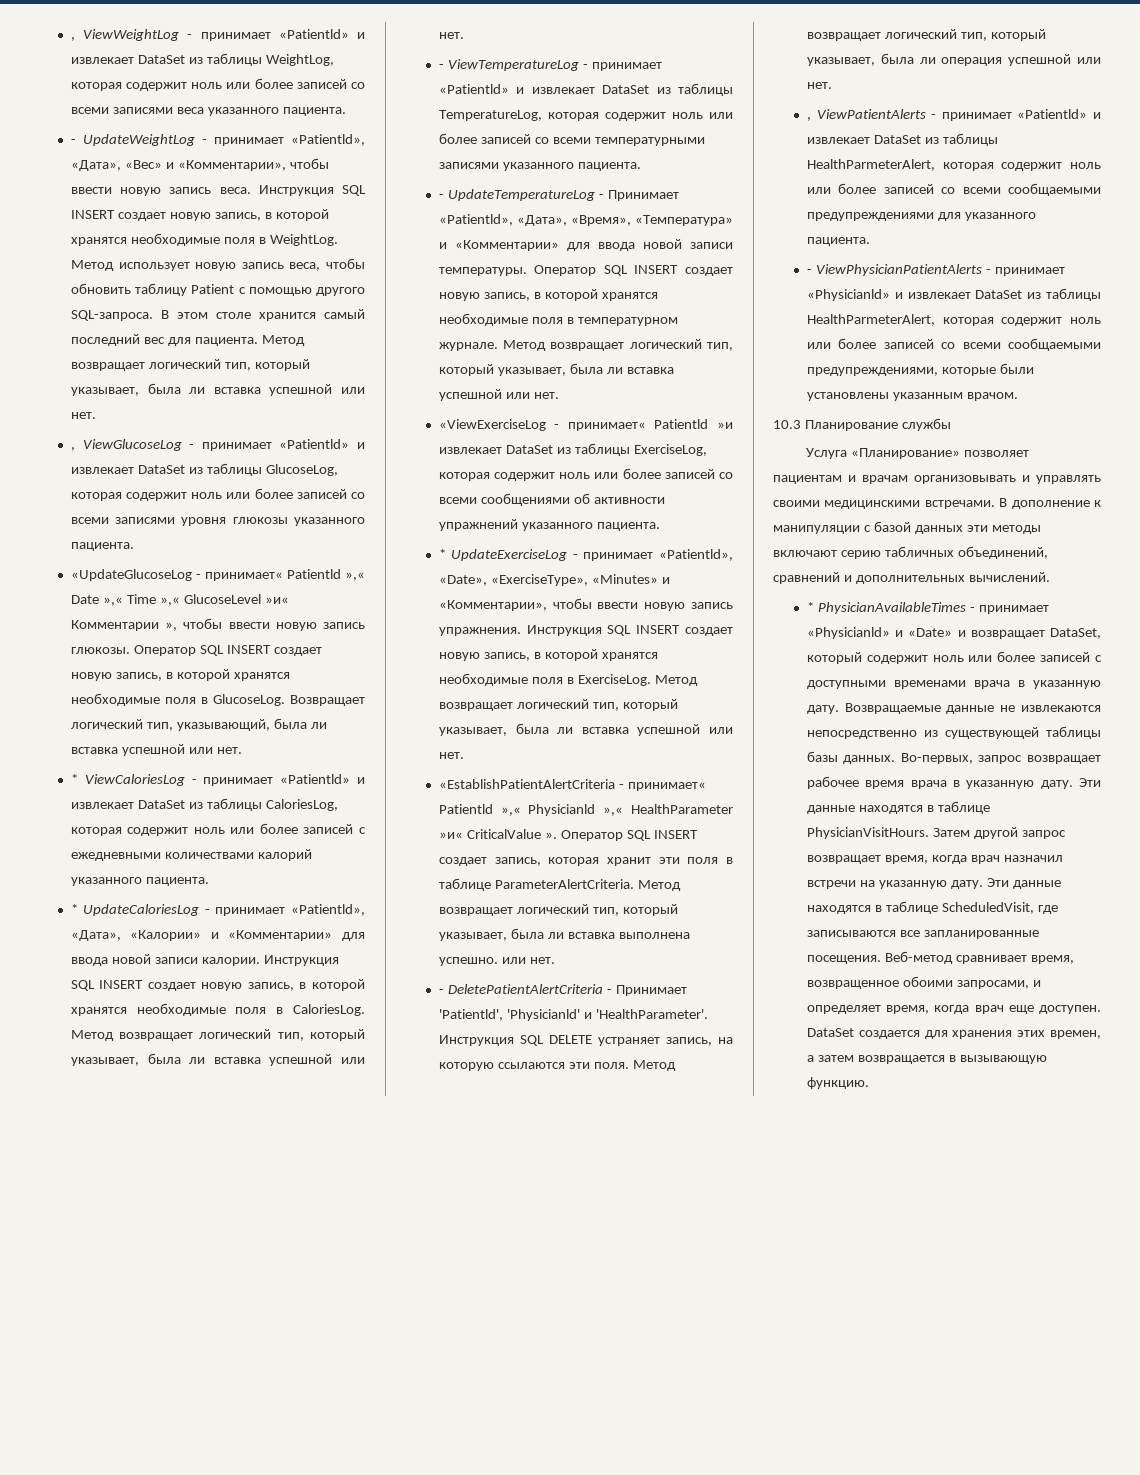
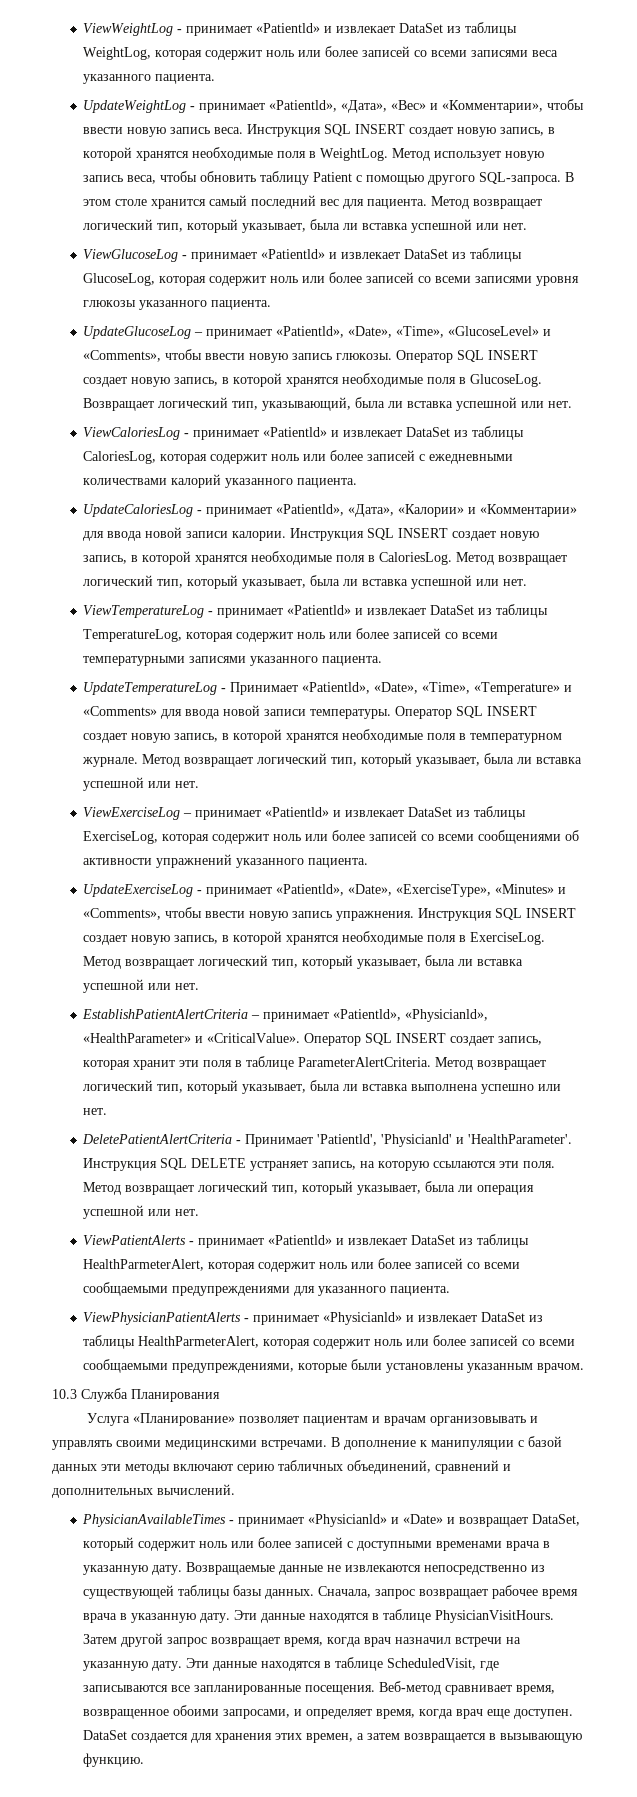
- , ViewWeightLog - принимает «Patientld» и извлекает DataSet из таблицы WeightLog, которая содержит ноль или более записей со всеми записями веса указанного пациента.
+ ViewWeightLog - принимает «Patientld» и извлекает DataSet из таблицы WeightLog, которая содержит ноль или более записей со всеми записями веса указанного пациента.
- - UpdateWeightLog - принимает «Patientld», «Дата», «Вес» и «Комментарии», чтобы ввести новую запись веса.
+ UpdateWeightLog - принимает «Patientld», «Дата», «Вес» и «Комментарии», чтобы ввести новую запись веса.
- , ViewGlucoseLog - принимает «Patientld» и извлекает DataSet из таблицы GlucoseLog, которая содержит ноль или более записей со всеми записями уровня глюкозы указанного пациента.
+ ViewGlucoseLog - принимает «Patientld» и извлекает DataSet из таблицы GlucoseLog, которая содержит ноль или более записей со всеми записями уровня глюкозы указанного пациента.
- «UpdateGlucoseLog - принимает« Patientld »,« Date »,« Time »,« GlucoseLevel »и« Комментарии », чтобы ввести новую запись глюкозы.
+ UpdateGlucoseLog – принимает «Patientld», «Date», «Time», «GlucoseLevel» и «Comments», чтобы ввести новую запись глюкозы.
- * ViewCaloriesLog - принимает «Patientld» и извлекает DataSet из таблицы CaloriesLog, которая содержит ноль или более записей с ежедневными количествами калорий указанного пациента.
+ ViewCaloriesLog - принимает «Patientld» и извлекает DataSet из таблицы CaloriesLog, которая содержит ноль или более записей с ежедневными количествами калорий указанного пациента.
- * UpdateCaloriesLog - принимает «Patientld», «Дата», «Калории» и «Комментарии» для ввода новой записи калории.
+ UpdateCaloriesLog - принимает «Patientld», «Дата», «Калории» и «Комментарии» для ввода новой записи калории.
- - ViewTemperatureLog - принимает «Patientld» и извлекает DataSet из таблицы TemperatureLog, которая содержит ноль или более записей со всеми температурными записями указанного пациента.
+ ViewTemperatureLog - принимает «Patientld» и извлекает DataSet из таблицы TemperatureLog, которая содержит ноль или более записей со всеми температурными записями указанного пациента.
- - UpdateTemperatureLog - Принимает «Patientld», «Дата», «Время», «Температура» и «Комментарии» для ввода новой записи температуры.
+ UpdateTemperatureLog - Принимает «Patientld», «Date», «Time», «Temperature» и «Comments» для ввода новой записи температуры.
- «ViewExerciseLog - принимает« Patientld »и извлекает DataSet из таблицы ExerciseLog, которая содержит ноль или более записей со всеми сообщениями об активности упражнений указанного пациента.
+ ViewExerciseLog – принимает «Patientld» и извлекает DataSet из таблицы ExerciseLog, которая содержит ноль или более записей со всеми сообщениями об активности упражнений указанного пациента.
- * UpdateExerciseLog - принимает «Patientld», «Date», «ExerciseType», «Minutes» и «Комментарии», чтобы ввести новую запись упражнения.
+ UpdateExerciseLog - принимает «Patientld», «Date», «ExerciseType», «Minutes» и «Comments», чтобы ввести новую запись упражнения.
- «EstablishPatientAlertCriteria - принимает« Patientld »,« Physicianld »,« HealthParameter »и« CriticalValue ».
+ EstablishPatientAlertCriteria – принимает «Patientld», «Physicianld», «HealthParameter» и «CriticalValue».
- Метод возвращает логический тип, который указывает, была ли вставка выполнена успешно. или нет.
- - DeletePatientAlertCriteria - Принимает 'Patientld', 'Physicianld' и 'HealthParameter'.
+ Метод возвращает логический тип, который указывает, была ли вставка выполнена успешно или нет.
+ DeletePatientAlertCriteria - Принимает 'Patientld', 'Physicianld' и 'HealthParameter'.
- , ViewPatientAlerts - принимает «Patientld» и извлекает DataSet из таблицы HealthParmeterAlert, которая содержит ноль или более записей со всеми сообщаемыми предупреждениями для указанного пациента.
+ ViewPatientAlerts - принимает «Patientld» и извлекает DataSet из таблицы HealthParmeterAlert, которая содержит ноль или более записей со всеми сообщаемыми предупреждениями для указанного пациента.
- - ViewPhysicianPatientAlerts - принимает «Physicianld» и извлекает DataSet из таблицы HealthParmeterAlert, которая содержит ноль или более записей со всеми сообщаемыми предупреждениями, которые были установлены указанным врачом.
+ ViewPhysicianPatientAlerts - принимает «Physicianld» и извлекает DataSet из таблицы HealthParmeterAlert, которая содержит ноль или более записей со всеми сообщаемыми предупреждениями, которые были установлены указанным врачом.
- 10.3 Планирование службы
+ 10.3 Служба Планирования
- * PhysicianAvailableTimes - принимает «Physicianld» и «Date» и возвращает DataSet, который содержит ноль или более записей с доступными временами врача в указанную дату.
+ PhysicianAvailableTimes - принимает «Physicianld» и «Date» и возвращает DataSet, который содержит ноль или более записей с доступными временами врача в указанную дату.
- Во-первых, запрос возвращает рабочее время врача в указанную дату.
+ Сначала, запрос возвращает рабочее время врача в указанную дату.

